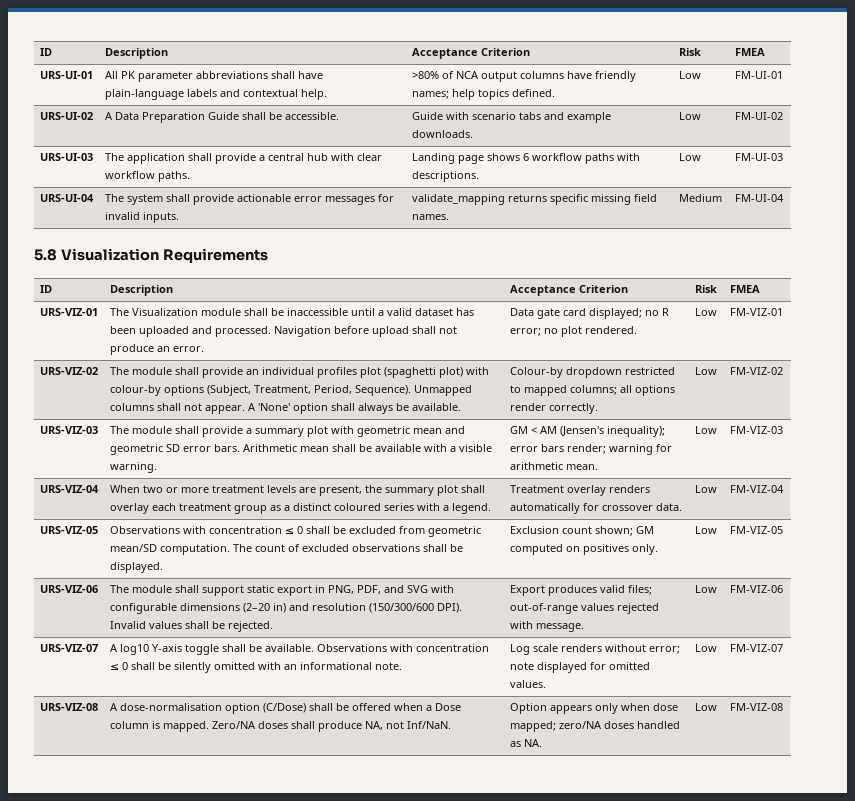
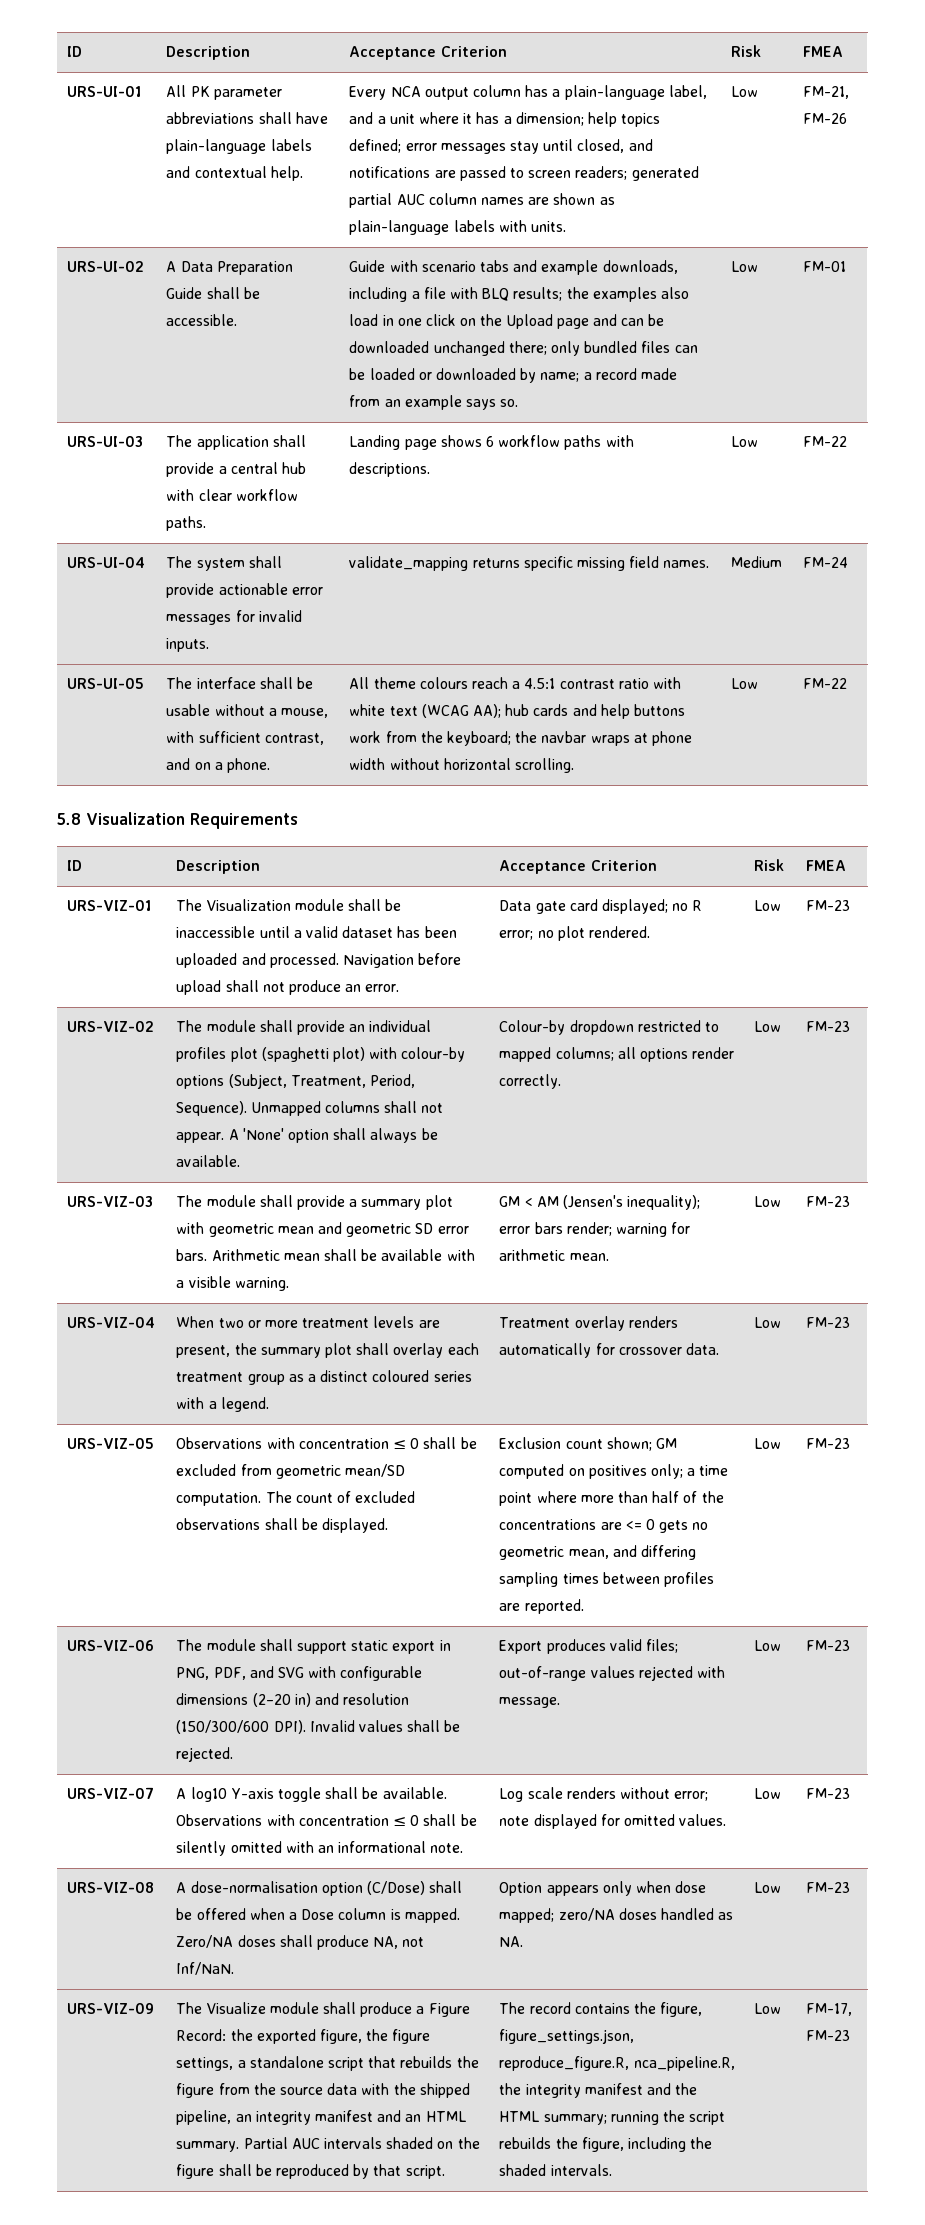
- >80% of NCA output columns have friendly names; help topics defined. | Low | FM-UI-01
+ Every NCA output column has a plain-language label, and a unit where it has a dimension; help topics defined; error messages stay until closed, and notifications are passed to screen readers; generated partial AUC column names are shown as plain-language labels with units. | Low | FM-21, FM-26
- Guide with scenario tabs and example downloads. | Low | FM-UI-02
+ Guide with scenario tabs and example downloads, including a file with BLQ results; the examples also load in one click on the Upload page and can be downloaded unchanged there; only bundled files can be loaded or downloaded by name; a record made from an example says so. | Low | FM-01
- URS-UI-03 | The application shall provide a central hub with clear workflow paths. | Landing page shows 6 workflow paths with descriptions. | Low | FM-UI-03
+ URS-UI-03 | The application shall provide a central hub with clear workflow paths. | Landing page shows 6 workflow paths with descriptions. | Low | FM-22
- URS-UI-04 | The system shall provide actionable error messages for invalid inputs. | validate_mapping returns specific missing field names. | Medium | FM-UI-04
+ URS-UI-04 | The system shall provide actionable error messages for invalid inputs. | validate_mapping returns specific missing field names. | Medium | FM-24
+ URS-UI-05 | The interface shall be usable without a mouse, with sufficient contrast, and on a phone. | All theme colours reach a 4.5:1 contrast ratio with white text (WCAG AA); hub cards and help buttons work from the keyboard; the navbar wraps at phone width without horizontal scrolling. | Low | FM-22
- URS-VIZ-01 | The Visualization module shall be inaccessible until a valid dataset has been uploaded and processed. Navigation before upload shall not produce an error. | Data gate card displayed; no R error; no plot rendered. | Low | FM-VIZ-01
+ URS-VIZ-01 | The Visualization module shall be inaccessible until a valid dataset has been uploaded and processed. Navigation before upload shall not produce an error. | Data gate card displayed; no R error; no plot rendered. | Low | FM-23
- Colour-by dropdown restricted to mapped columns; all options render correctly. | Low | FM-VIZ-02
+ Colour-by dropdown restricted to mapped columns; all options render correctly. | Low | FM-23
- URS-VIZ-03 | The module shall provide a summary plot with geometric mean and geometric SD error bars. Arithmetic mean shall be available with a visible warning. | GM < AM (Jensen's inequality); error bars render; warning for arithmetic mean. | Low | FM-VIZ-03
+ URS-VIZ-03 | The module shall provide a summary plot with geometric mean and geometric SD error bars. Arithmetic mean shall be available with a visible warning. | GM < AM (Jensen's inequality); error bars render; warning for arithmetic mean. | Low | FM-23
- URS-VIZ-04 | When two or more treatment levels are present, the summary plot shall overlay each treatment group as a distinct coloured series with a legend. | Treatment overlay renders automatically for crossover data. | Low | FM-VIZ-04
+ URS-VIZ-04 | When two or more treatment levels are present, the summary plot shall overlay each treatment group as a distinct coloured series with a legend. | Treatment overlay renders automatically for crossover data. | Low | FM-23
- Exclusion count shown; GM computed on positives only. | Low | FM-VIZ-05
+ Exclusion count shown; GM computed on positives only; a time point where more than half of the concentrations are <= 0 gets no geometric mean, and differing sampling times between profiles are reported. | Low | FM-23
- URS-VIZ-06 | The module shall support static export in PNG, PDF, and SVG with configurable dimensions (2–20 in) and resolution (150/300/600 DPI). Invalid values shall be rejected. | Export produces valid files; out-of-range values rejected with message. | Low | FM-VIZ-06
+ URS-VIZ-06 | The module shall support static export in PNG, PDF, and SVG with configurable dimensions (2–20 in) and resolution (150/300/600 DPI). Invalid values shall be rejected. | Export produces valid files; out-of-range values rejected with message. | Low | FM-23
- URS-VIZ-07 | A log10 Y-axis toggle shall be available. Observations with concentration ≤ 0 shall be silently omitted with an informational note. | Log scale renders without error; note displayed for omitted values. | Low | FM-VIZ-07
+ URS-VIZ-07 | A log10 Y-axis toggle shall be available. Observations with concentration ≤ 0 shall be silently omitted with an informational note. | Log scale renders without error; note displayed for omitted values. | Low | FM-23
- URS-VIZ-08 | A dose-normalisation option (C/Dose) shall be offered when a Dose column is mapped. Zero/NA doses shall produce NA, not Inf/NaN. | Option appears only when dose mapped; zero/NA doses handled as NA. | Low | FM-VIZ-08
+ URS-VIZ-08 | A dose-normalisation option (C/Dose) shall be offered when a Dose column is mapped. Zero/NA doses shall produce NA, not Inf/NaN. | Option appears only when dose mapped; zero/NA doses handled as NA. | Low | FM-23
+ URS-VIZ-09 | The Visualize module shall produce a Figure Record: the exported figure, the figure settings, a standalone script that rebuilds the figure from the source data with the shipped pipeline, an integrity manifest and an HTML summary. Partial AUC intervals shaded on the figure shall be reproduced by that script. | The record contains the figure, figure_settings.json, reproduce_figure.R, nca_pipeline.R, the integrity manifest and the HTML summary; running the script rebuilds the figure, including the shaded intervals. | Low | FM-17, FM-23

